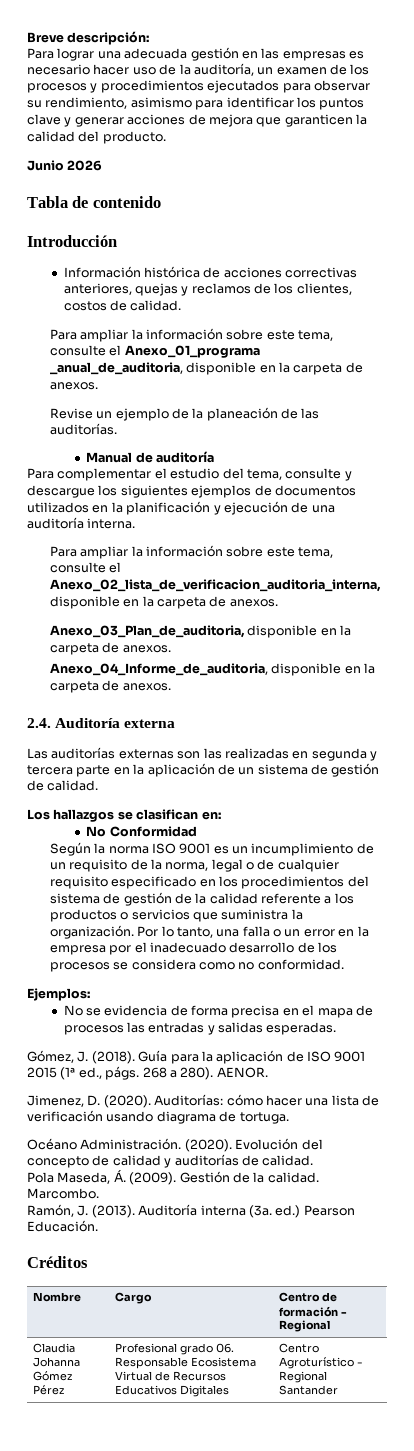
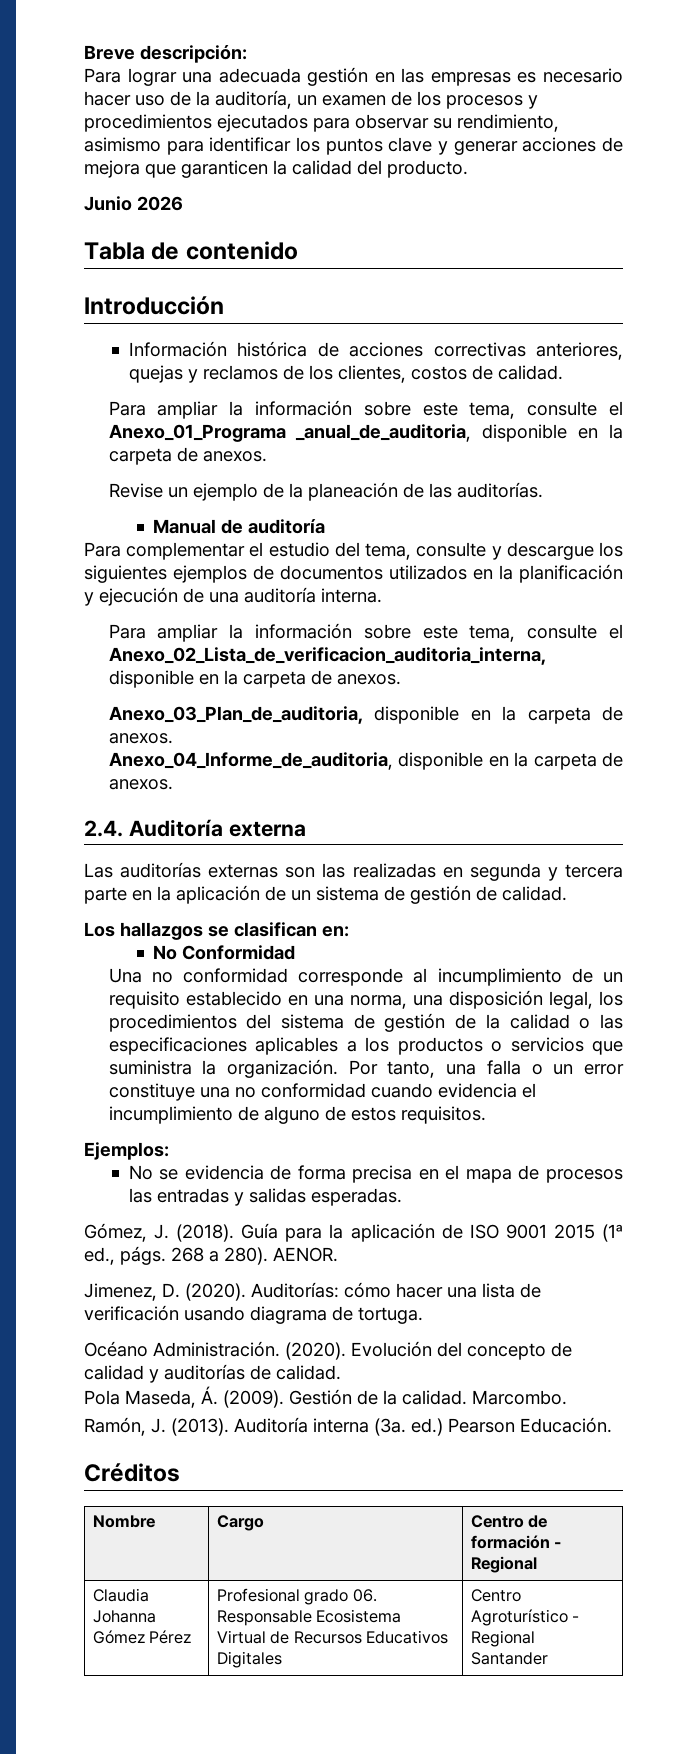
- Para ampliar la información sobre este tema, consulte el Anexo_01_programa _anual_de_auditoria, disponible en la carpeta de anexos.
+ Para ampliar la información sobre este tema, consulte el Anexo_01_Programa _anual_de_auditoria, disponible en la carpeta de anexos.
- Para ampliar la información sobre este tema, consulte el Anexo_02_lista_de_verificacion_auditoria_interna, disponible en la carpeta de anexos.
+ Para ampliar la información sobre este tema, consulte el Anexo_02_Lista_de_verificacion_auditoria_interna, disponible en la carpeta de anexos.
- Según la norma ISO 9001 es un incumplimiento de un requisito de la norma, legal o de cualquier requisito especificado en los procedimientos del sistema de gestión de la calidad referente a los productos o servicios que suministra la organización.
+ Una no conformidad corresponde al incumplimiento de un requisito establecido en una norma, una disposición legal, los procedimientos del sistema de gestión de la calidad o las especificaciones aplicables a los productos o servicios que suministra la organización.
- Por lo tanto, una falla o un error en la empresa por el inadecuado desarrollo de los procesos se considera como no conformidad.
+ Por tanto, una falla o un error constituye una no conformidad cuando evidencia el incumplimiento de alguno de estos requisitos.

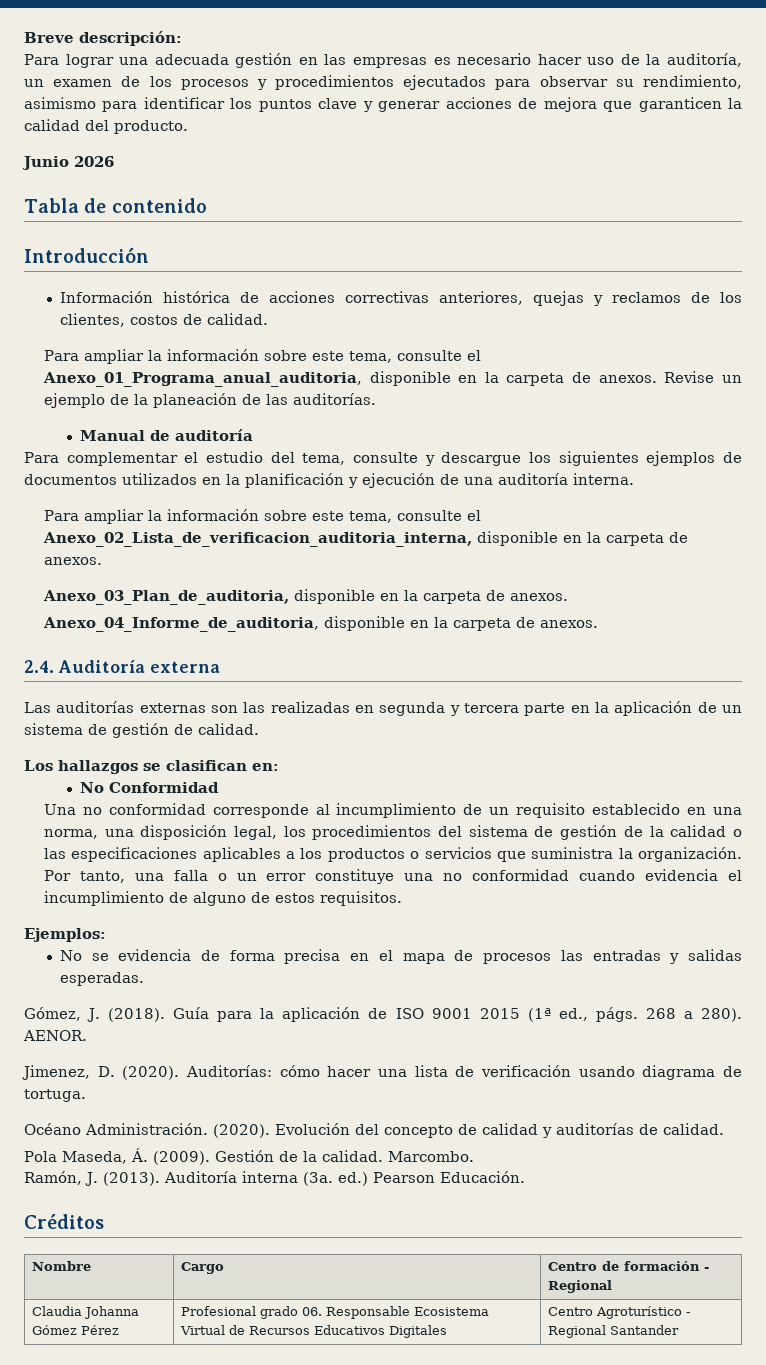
- Para ampliar la información sobre este tema, consulte el Anexo_01_Programa _anual_de_auditoria, disponible en la carpeta de anexos.
- Revise un ejemplo de la planeación de las auditorías.
+ Para ampliar la información sobre este tema, consulte el Anexo_01_Programa_anual_auditoria, disponible en la carpeta de anexos. Revise un ejemplo de la planeación de las auditorías.

